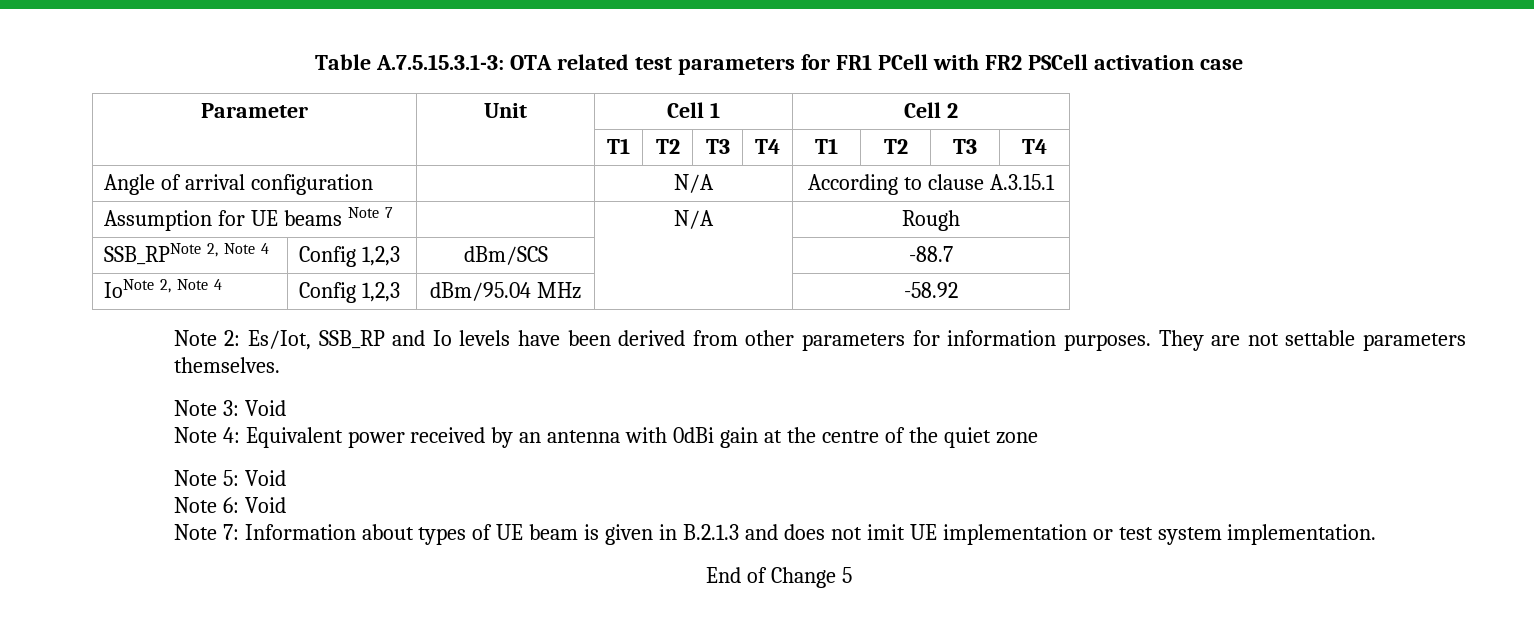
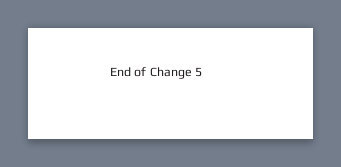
- Table A.7.5.15.3.1-3: OTA related test parameters for FR1 PCell with FR2 PSCell activation case
- Parameter | Unit | Cell 1 | Cell 2
- | | T1 | T2 | T3 | T4 | T1 | T2 | T3 | T4
- Angle of arrival configuration | | N/A | According to clause A.3.15.1
- Assumption for UE beams Note 7 | | N/A | Rough
- SSB_RPNote 2, Note 4 | Config 1,2,3 | dBm/SCS | | -88.7
- IoNote 2, Note 4 | Config 1,2,3 | dBm/95.04 MHz | | -58.92
- Note 2: Es/Iot, SSB_RP and Io levels have been derived from other parameters for information purposes. They are not settable parameters themselves.
- Note 3: Void
- Note 4: Equivalent power received by an antenna with 0dBi gain at the centre of the quiet zone
- Note 5: Void
- Note 6: Void
- Note 7: Information about types of UE beam is given in B.2.1.3 and does not imit UE implementation or test system implementation.

